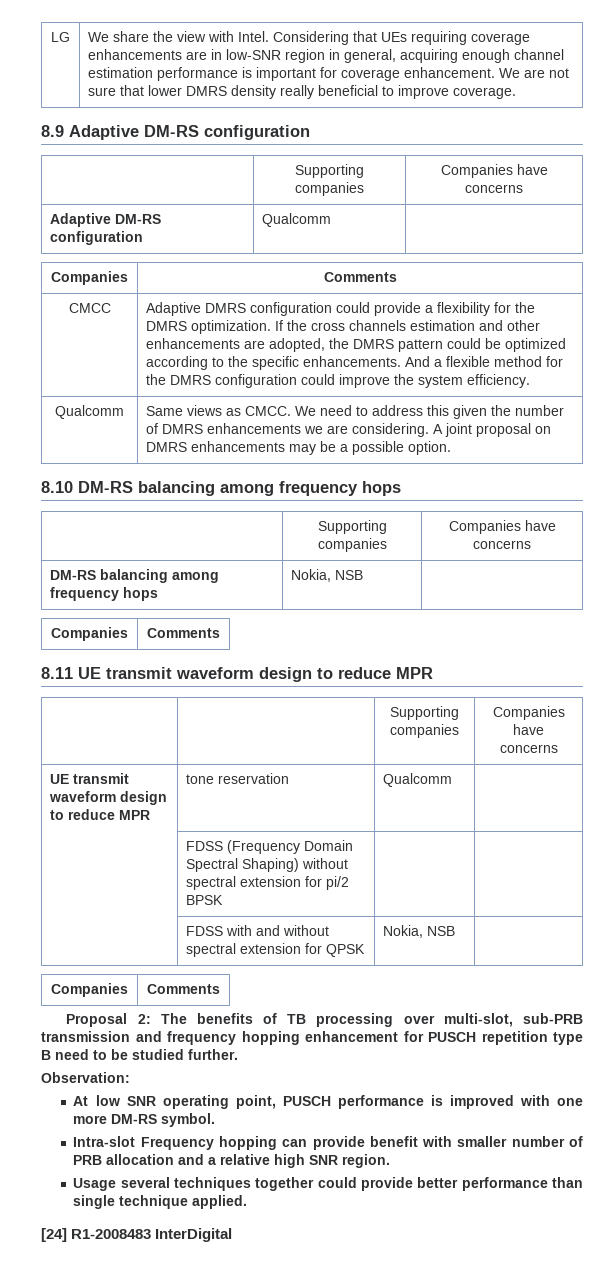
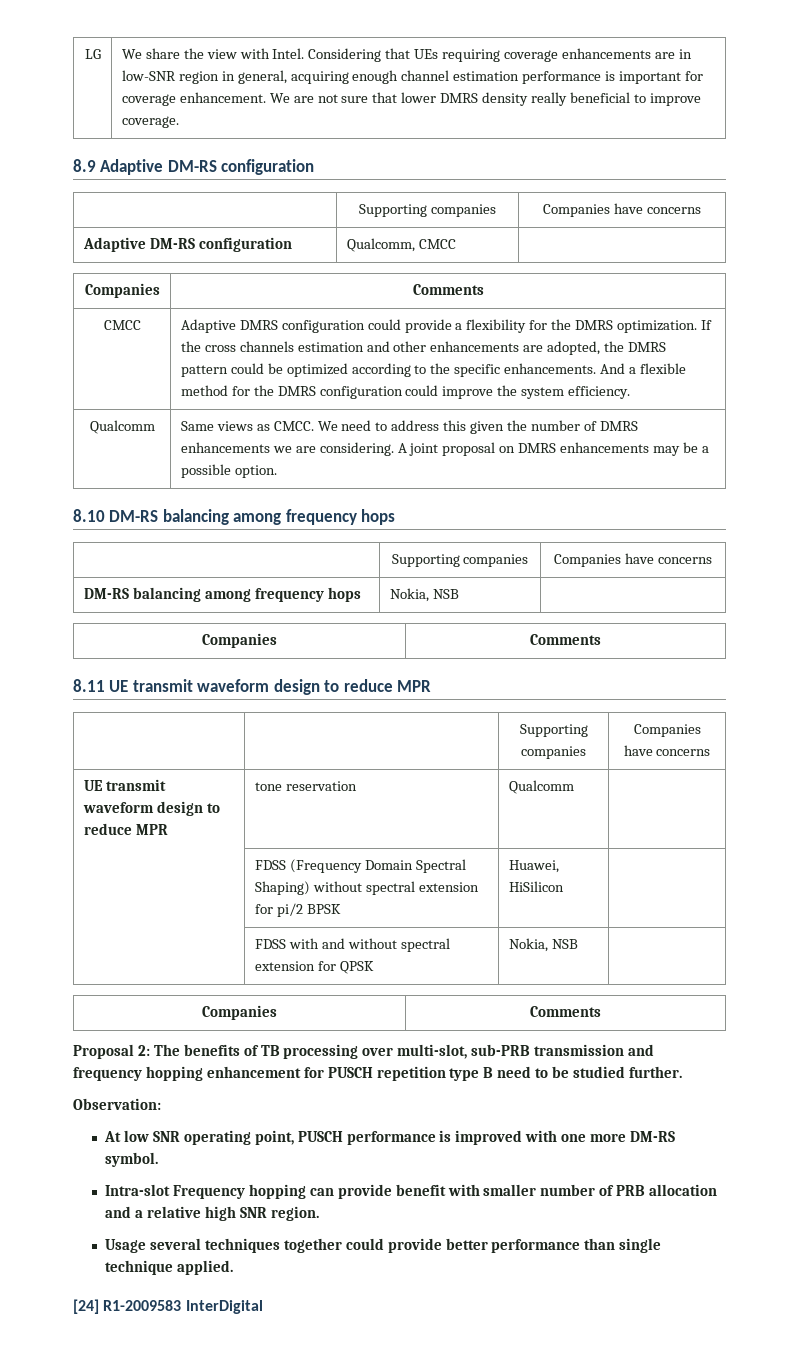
- Adaptive DM-RS configuration | Qualcomm |
+ Adaptive DM-RS configuration | Qualcomm, CMCC |
- | FDSS (Frequency Domain Spectral Shaping) without spectral extension for pi/2 BPSK | |
+ | FDSS (Frequency Domain Spectral Shaping) without spectral extension for pi/2 BPSK | Huawei, HiSilicon |
- [24] R1-2008483 InterDigital
+ [24] R1-2009583 InterDigital

